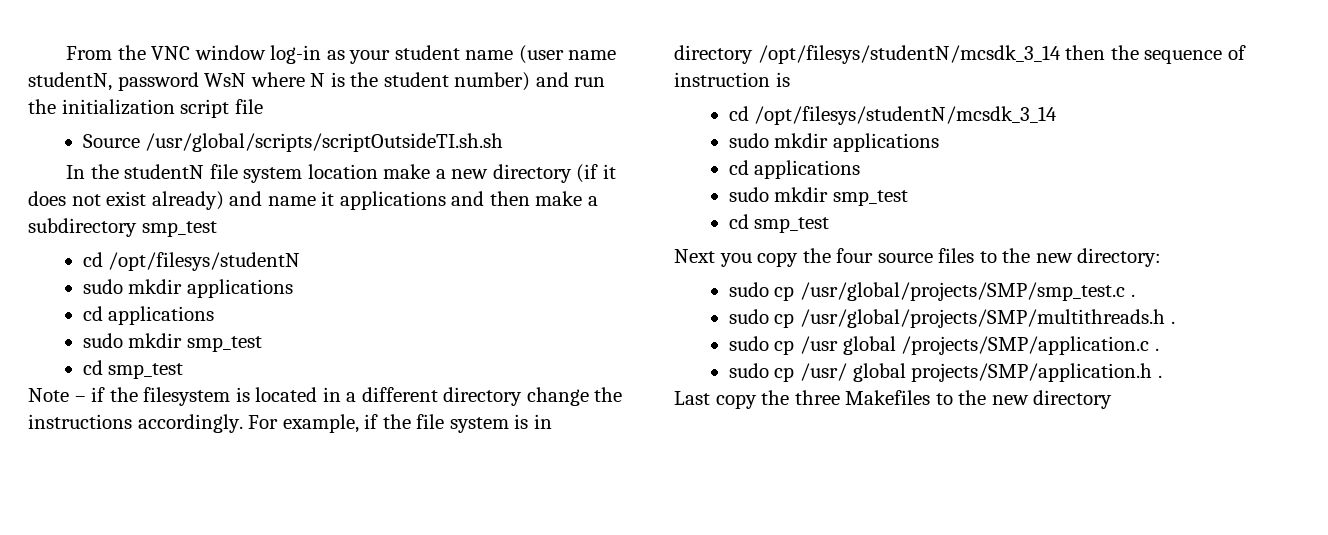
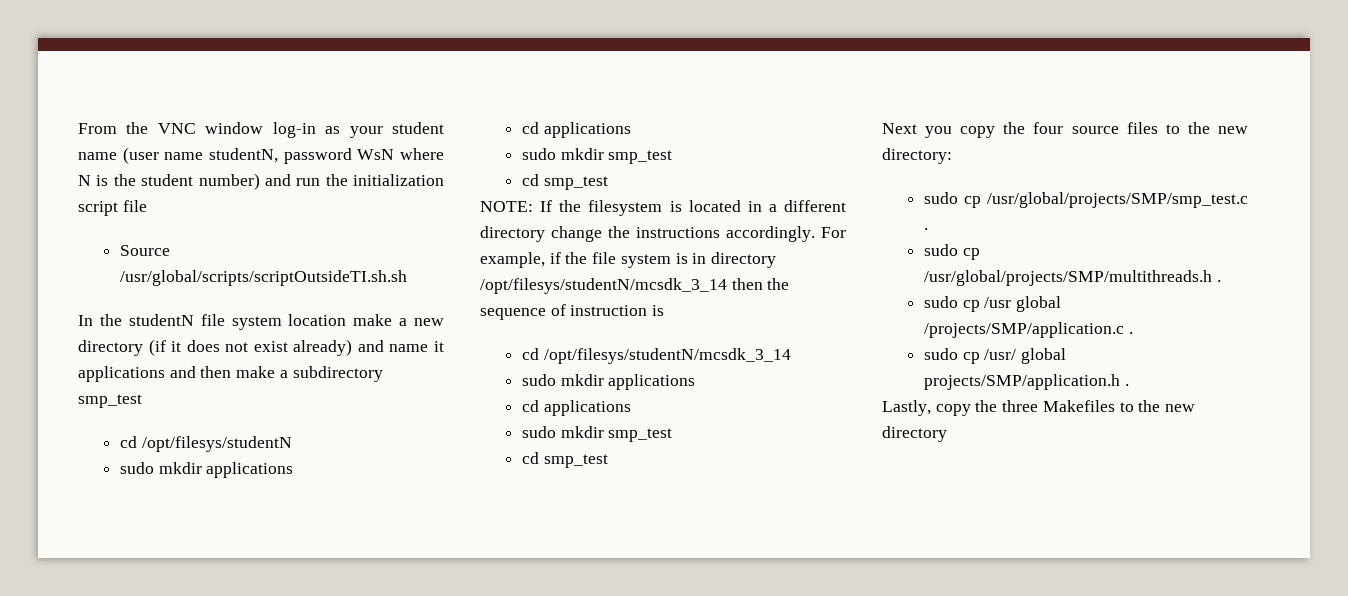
- Note – if the filesystem is located in a different directory change the instructions accordingly.
+ NOTE: If the filesystem is located in a different directory change the instructions accordingly.
- Last copy the three Makefiles to the new directory
+ Lastly, copy the three Makefiles to the new directory

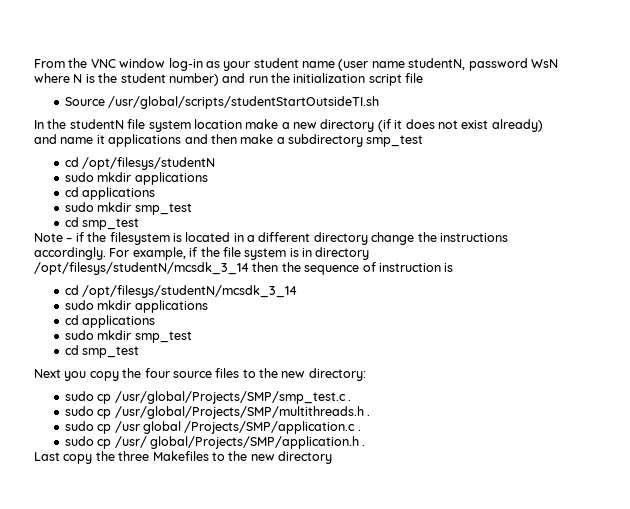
- Source /usr/global/scripts/scriptOutsideTI.sh.sh
+ Source /usr/global/scripts/studentStartOutsideTI.sh
- NOTE: If the filesystem is located in a different directory change the instructions accordingly.
+ Note – if the filesystem is located in a different directory change the instructions accordingly.
- sudo cp /usr/global/projects/SMP/smp_test.c .
- sudo cp /usr/global/projects/SMP/multithreads.h .
+ sudo cp /usr/global/Projects/SMP/smp_test.c .
+ sudo cp /usr/global/Projects/SMP/multithreads.h .
- sudo cp /usr global /projects/SMP/application.c .
+ sudo cp /usr global /Projects/SMP/application.c .
- sudo cp /usr/ global projects/SMP/application.h .
- Lastly, copy the three Makefiles to the new directory
+ sudo cp /usr/ global/Projects/SMP/application.h .
+ Last copy the three Makefiles to the new directory

